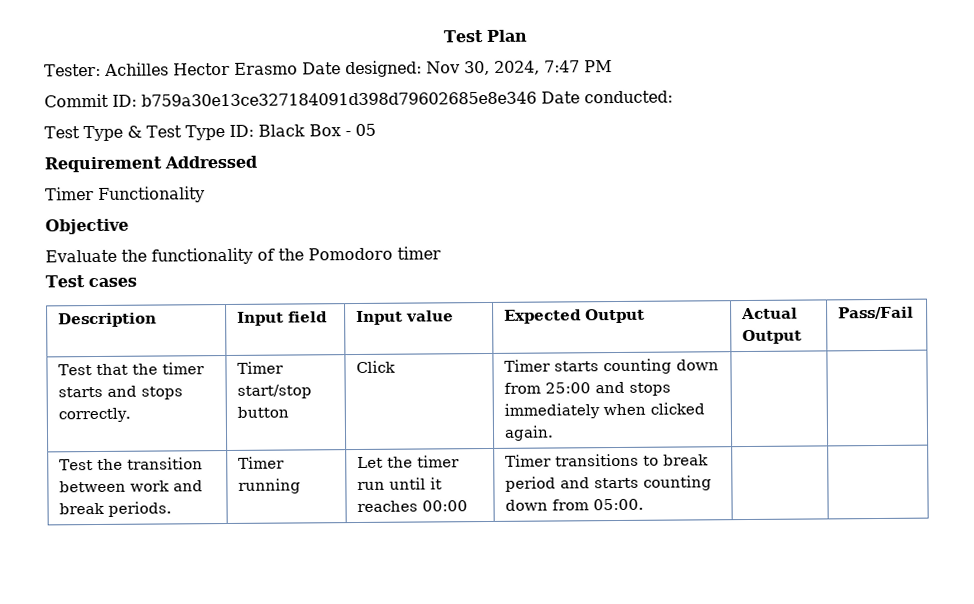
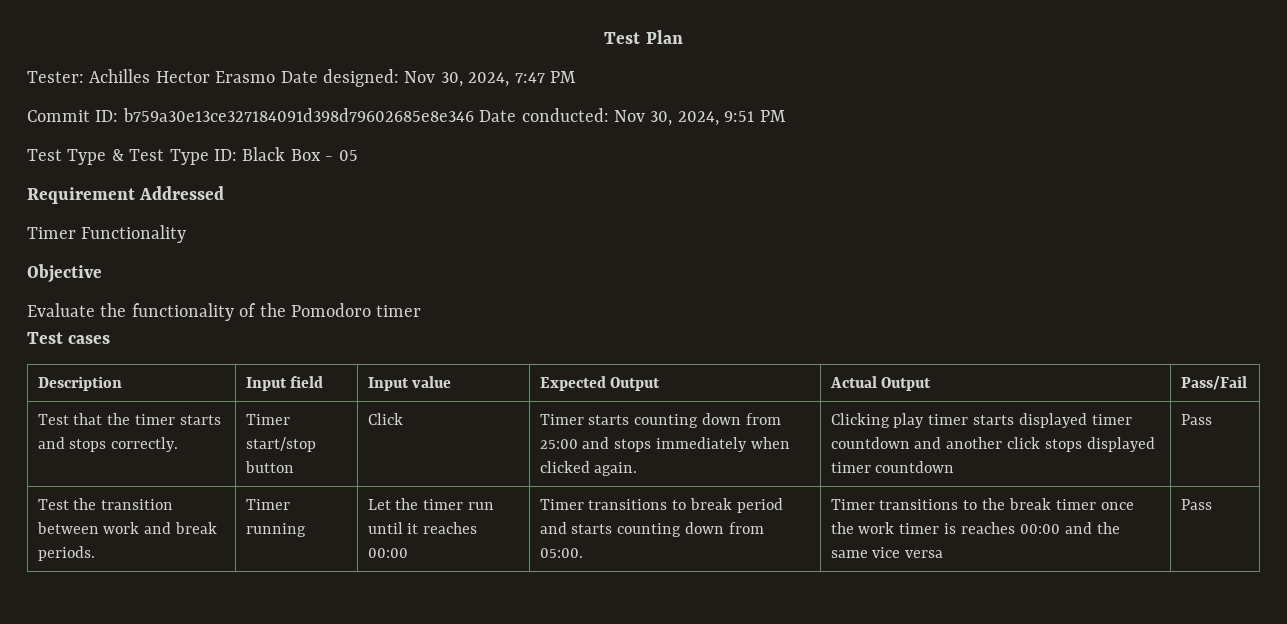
- Commit ID: b759a30e13ce327184091d398d79602685e8e346 Date conducted:
+ Commit ID: b759a30e13ce327184091d398d79602685e8e346 Date conducted: Nov 30, 2024, 9:51 PM
- Test that the timer starts and stops correctly. | Timer start/stop button | Click | Timer starts counting down from 25:00 and stops immediately when clicked again. | |
+ Test that the timer starts and stops correctly. | Timer start/stop button | Click | Timer starts counting down from 25:00 and stops immediately when clicked again. | Clicking play timer starts displayed timer countdown and another click stops displayed timer countdown | Pass
+ Timer transitions to the break timer once the work timer is reaches 00:00 and the same vice versa | Pass

